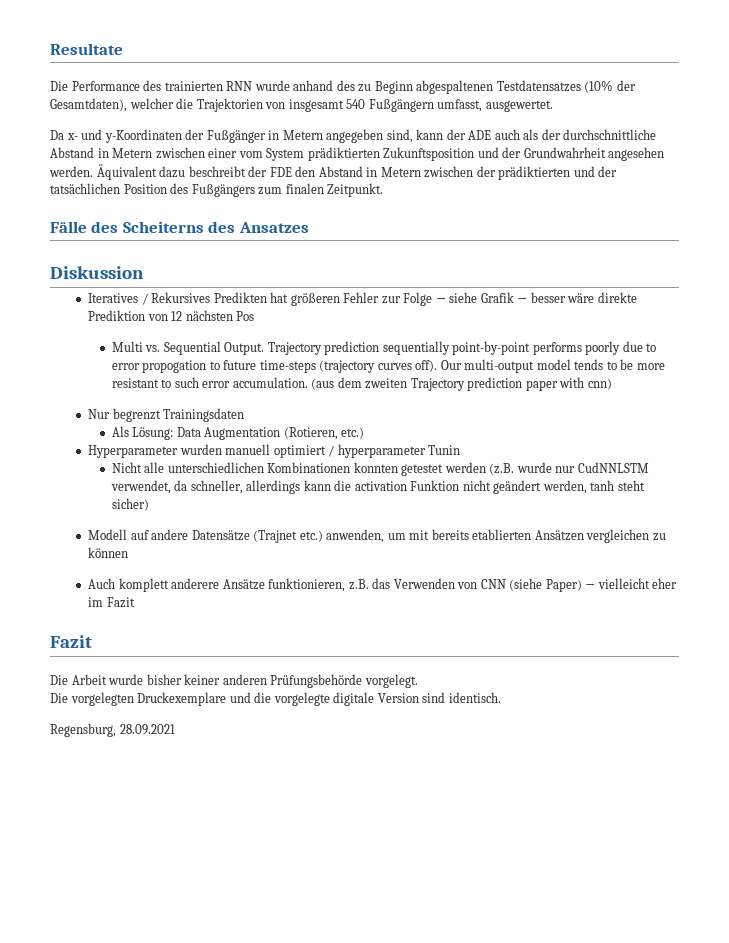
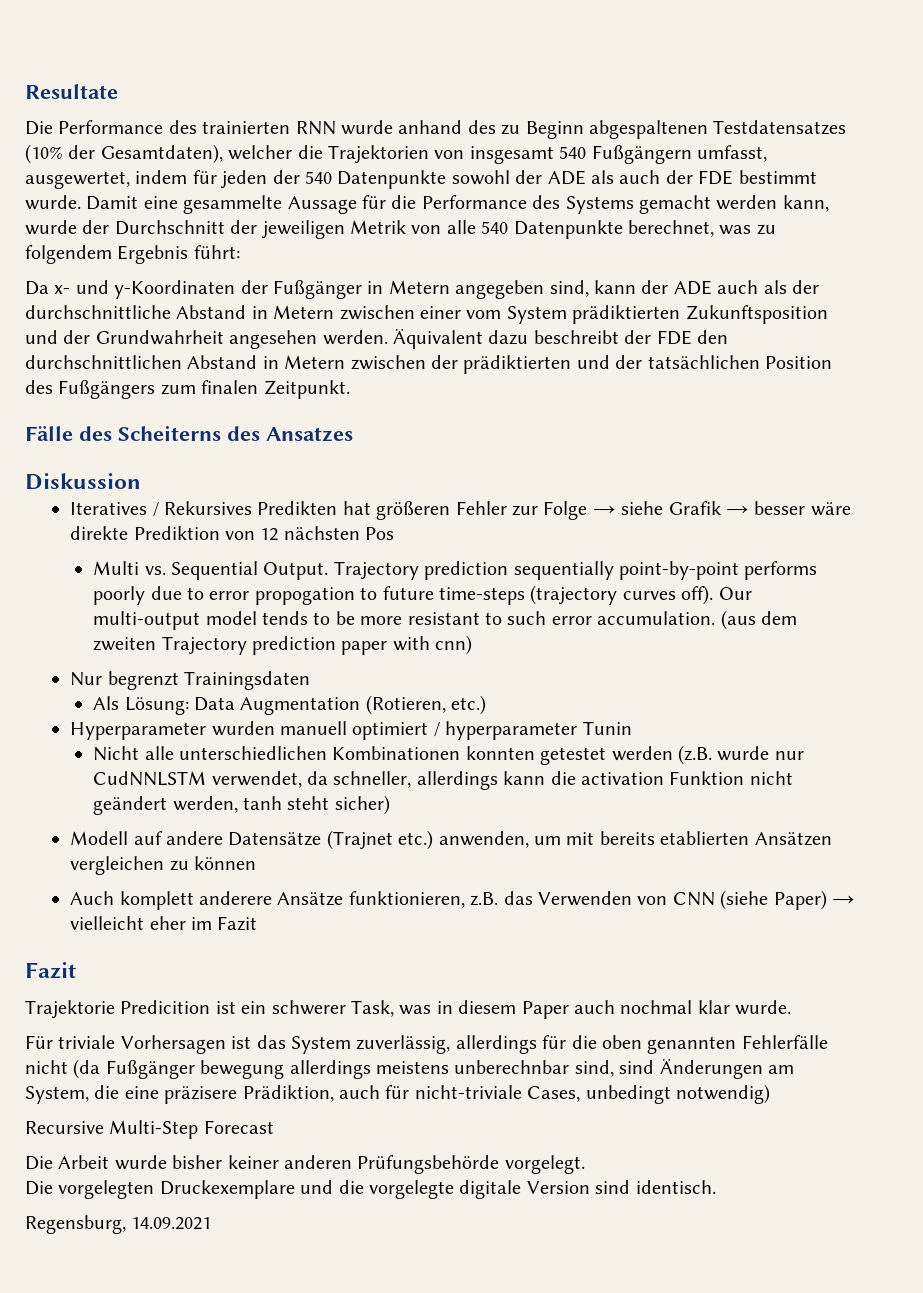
- Die Performance des trainierten RNN wurde anhand des zu Beginn abgespaltenen Testdatensatzes (10% der Gesamtdaten), welcher die Trajektorien von insgesamt 540 Fußgängern umfasst, ausgewertet.
+ Die Performance des trainierten RNN wurde anhand des zu Beginn abgespaltenen Testdatensatzes (10% der Gesamtdaten), welcher die Trajektorien von insgesamt 540 Fußgängern umfasst, ausgewertet, indem für jeden der 540 Datenpunkte sowohl der ADE als auch der FDE bestimmt wurde. Damit eine gesammelte Aussage für die Performance des Systems gemacht werden kann, wurde der Durchschnitt der jeweiligen Metrik von alle 540 Datenpunkte berechnet, was zu folgendem Ergebnis führt:
- Äquivalent dazu beschreibt der FDE den Abstand in Metern zwischen der prädiktierten und der tatsächlichen Position des Fußgängers zum finalen Zeitpunkt.
+ Äquivalent dazu beschreibt der FDE den durchschnittlichen Abstand in Metern zwischen der prädiktierten und der tatsächlichen Position des Fußgängers zum finalen Zeitpunkt.
+ Trajektorie Predicition ist ein schwerer Task, was in diesem Paper auch nochmal klar wurde.
+ Für triviale Vorhersagen ist das System zuverlässig, allerdings für die oben genannten Fehlerfälle nicht (da Fußgänger bewegung allerdings meistens unberechnbar sind, sind Änderungen am System, die eine präzisere Prädiktion, auch für nicht-triviale Cases, unbedingt notwendig)
+ Recursive Multi-Step Forecast
- Regensburg, 28.09.2021
+ Regensburg, 14.09.2021

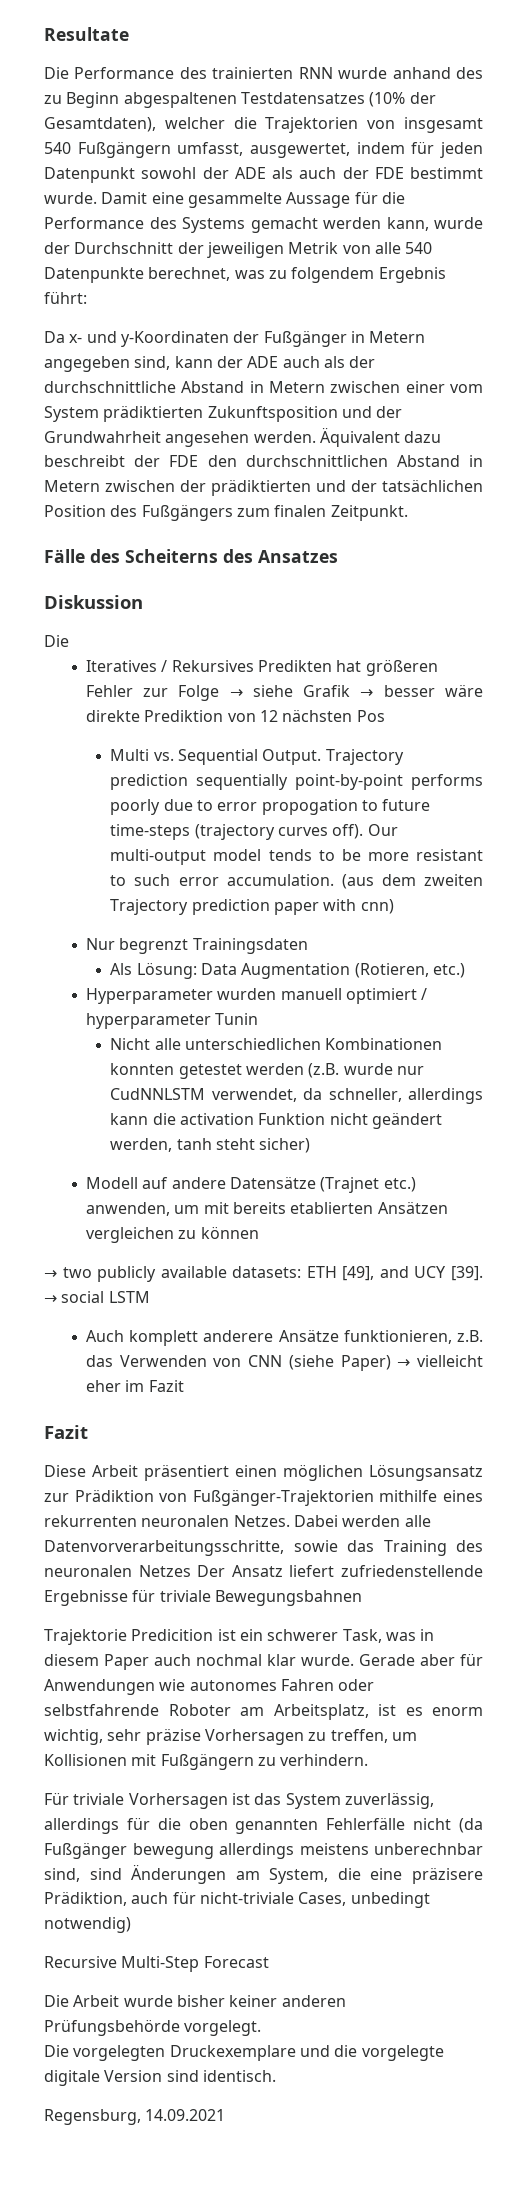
- Die Performance des trainierten RNN wurde anhand des zu Beginn abgespaltenen Testdatensatzes (10% der Gesamtdaten), welcher die Trajektorien von insgesamt 540 Fußgängern umfasst, ausgewertet, indem für jeden der 540 Datenpunkte sowohl der ADE als auch der FDE bestimmt wurde.
+ Die Performance des trainierten RNN wurde anhand des zu Beginn abgespaltenen Testdatensatzes (10% der Gesamtdaten), welcher die Trajektorien von insgesamt 540 Fußgängern umfasst, ausgewertet, indem für jeden Datenpunkt sowohl der ADE als auch der FDE bestimmt wurde.
  Diskussion
+ Die
+ → two publicly available datasets: ETH [49], and UCY [39]. → social LSTM
+ Diese Arbeit präsentiert einen möglichen Lösungsansatz zur Prädiktion von Fußgänger-Trajektorien mithilfe eines rekurrenten neuronalen Netzes. Dabei werden alle Datenvorverarbeitungsschritte, sowie das Training des neuronalen Netzes Der Ansatz liefert zufriedenstellende Ergebnisse für triviale Bewegungsbahnen
+ Gerade aber für Anwendungen wie autonomes Fahren oder selbstfahrende Roboter am Arbeitsplatz, ist es enorm wichtig, sehr präzise Vorhersagen zu treffen, um Kollisionen mit Fußgängern zu verhindern.

